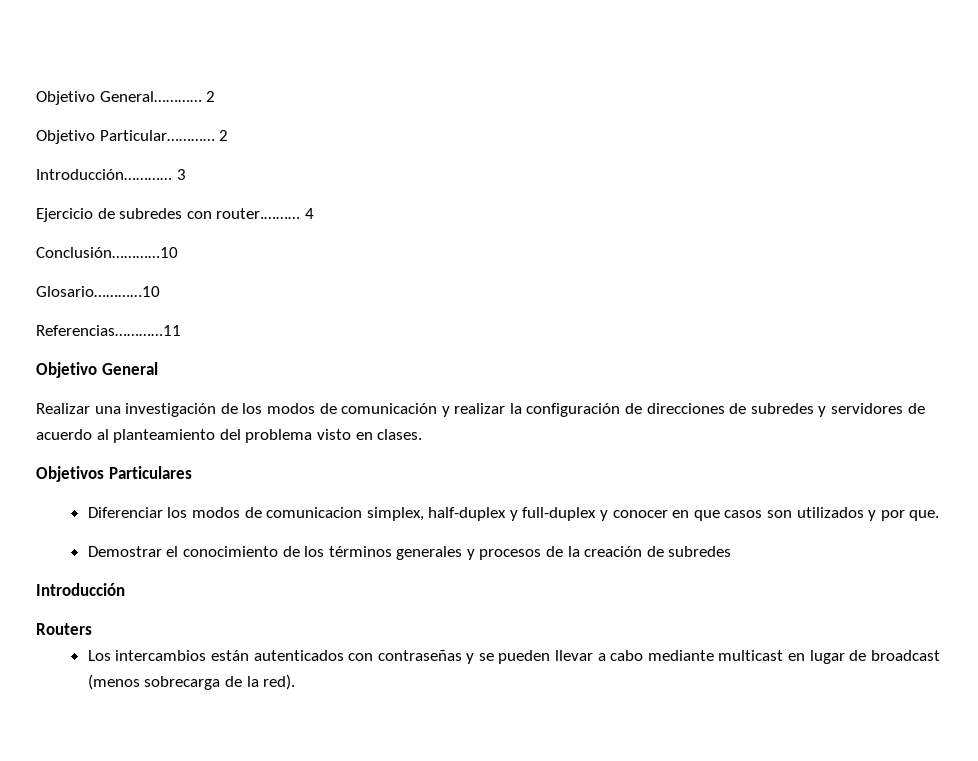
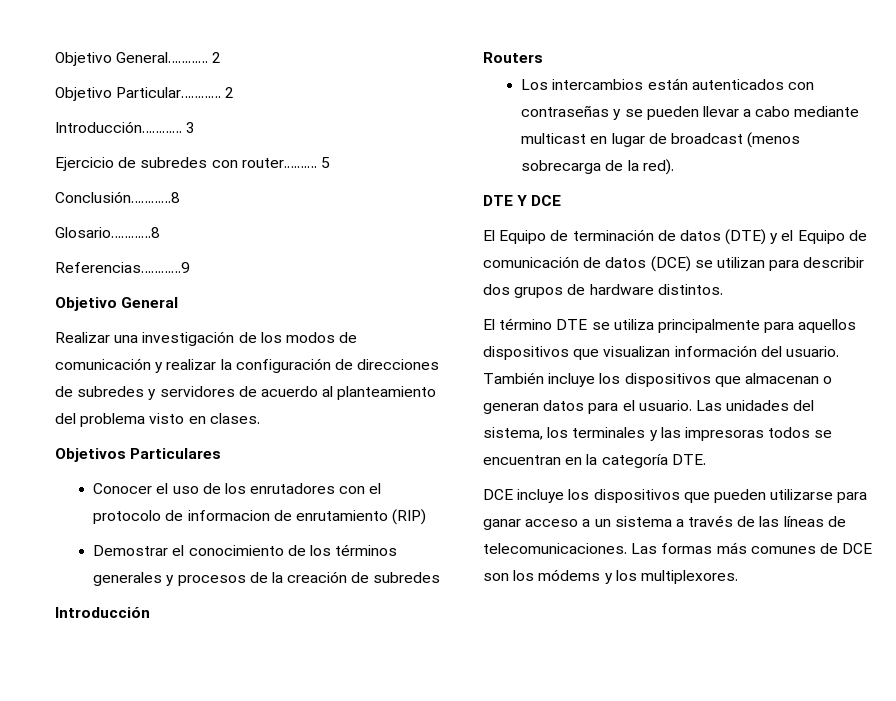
- 4
- Conclusión…………10
- Glosario…………10
- Referencias…………11
+ 5
+ Conclusión…………8
+ Glosario…………8
+ Referencias…………9
- Diferenciar los modos de comunicacion simplex, half-duplex y full-duplex y conocer en que casos son utilizados y por que.
+ Conocer el uso de los enrutadores con el protocolo de informacion de enrutamiento (RIP)
+ DTE Y DCE
+ El Equipo de terminación de datos (DTE) y el Equipo de comunicación de datos (DCE) se utilizan para describir dos grupos de hardware distintos.
+ El término DTE se utiliza principalmente para aquellos dispositivos que visualizan información del usuario. También incluye los dispositivos que almacenan o generan datos para el usuario. Las unidades del sistema, los terminales y las impresoras todos se encuentran en la categoría DTE.
+ DCE incluye los dispositivos que pueden utilizarse para ganar acceso a un sistema a través de las líneas de telecomunicaciones. Las formas más comunes de DCE son los módems y los multiplexores.

